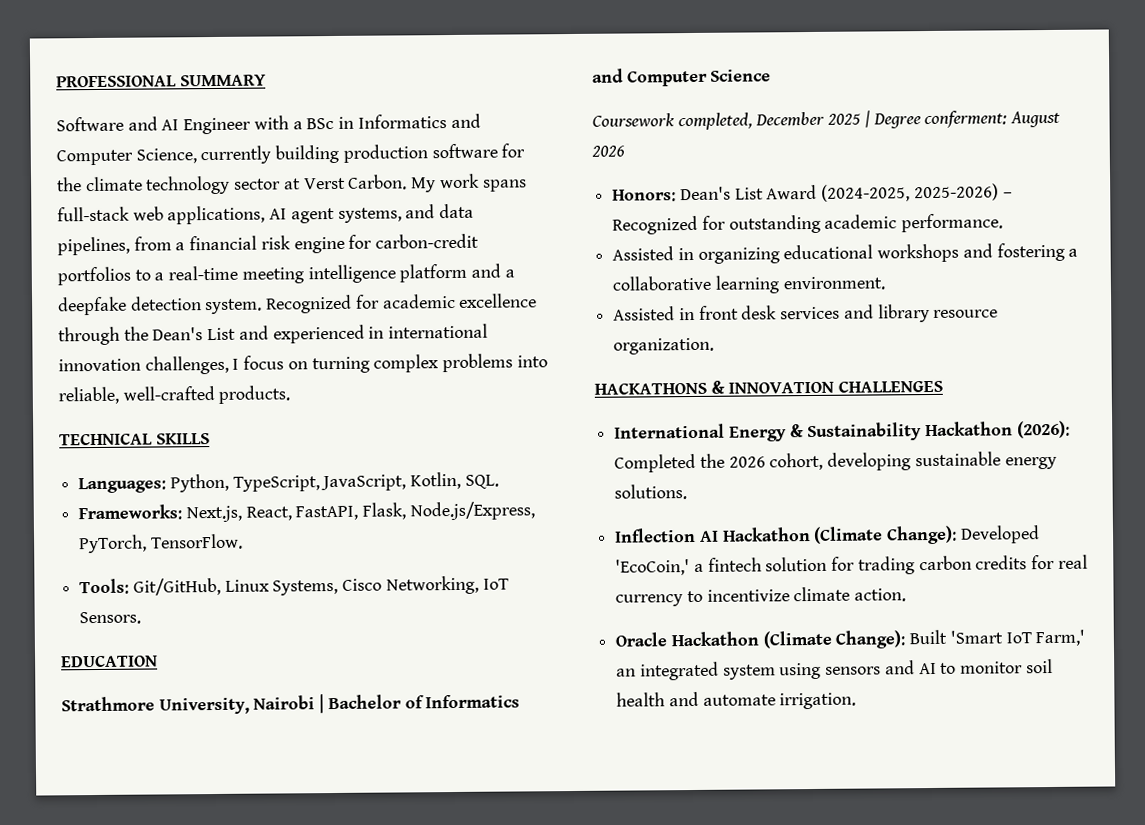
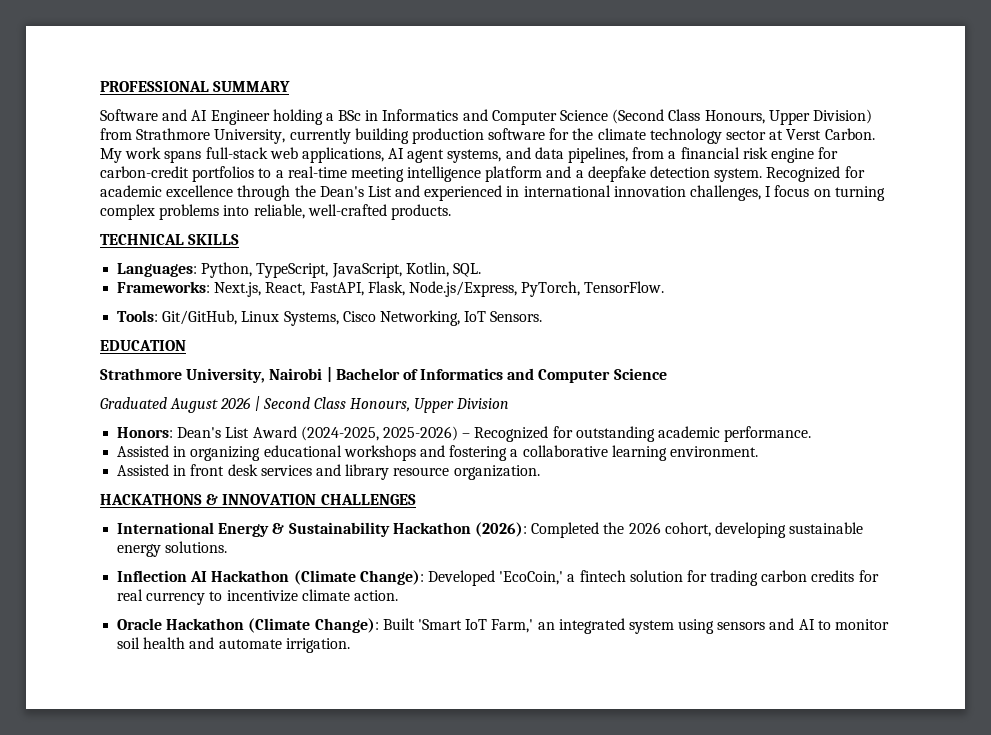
- Software and AI Engineer with a BSc in Informatics and Computer Science, currently building production software for the climate technology sector at Verst Carbon.
+ Software and AI Engineer holding a BSc in Informatics and Computer Science (Second Class Honours, Upper Division) from Strathmore University, currently building production software for the climate technology sector at Verst Carbon.
- Coursework completed, December 2025 | Degree conferment: August 2026
+ Graduated August 2026 | Second Class Honours, Upper Division

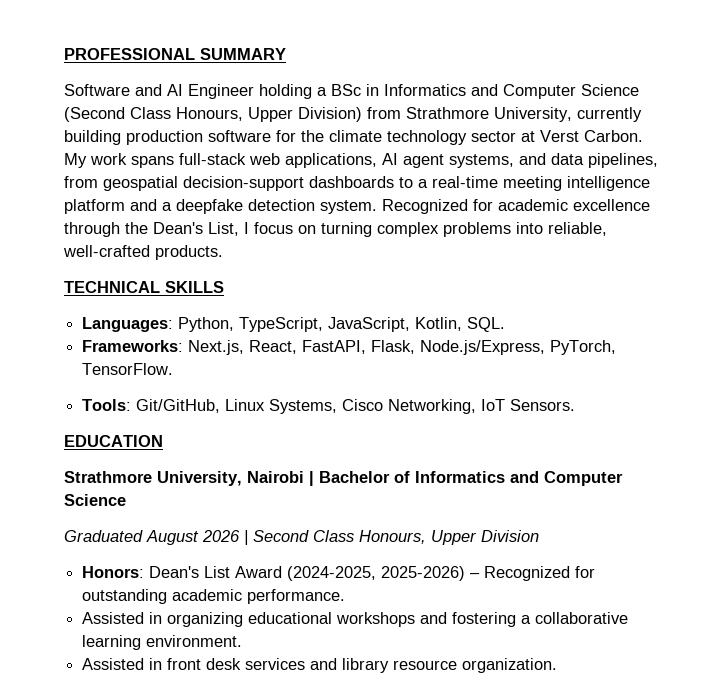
- My work spans full-stack web applications, AI agent systems, and data pipelines, from a financial risk engine for carbon-credit portfolios to a real-time meeting intelligence platform and a deepfake detection system.
+ My work spans full-stack web applications, AI agent systems, and data pipelines, from geospatial decision-support dashboards to a real-time meeting intelligence platform and a deepfake detection system.
- Recognized for academic excellence through the Dean's List and experienced in international innovation challenges, I focus on turning complex problems into reliable, well-crafted products.
+ Recognized for academic excellence through the Dean's List, I focus on turning complex problems into reliable, well-crafted products.
- HACKATHONS & INNOVATION CHALLENGES
- International Energy & Sustainability Hackathon (2026): Completed the 2026 cohort, developing sustainable energy solutions.
- Inflection AI Hackathon (Climate Change): Developed 'EcoCoin,' a fintech solution for trading carbon credits for real currency to incentivize climate action.
- Oracle Hackathon (Climate Change): Built 'Smart IoT Farm,' an integrated system using sensors and AI to monitor soil health and automate irrigation.

